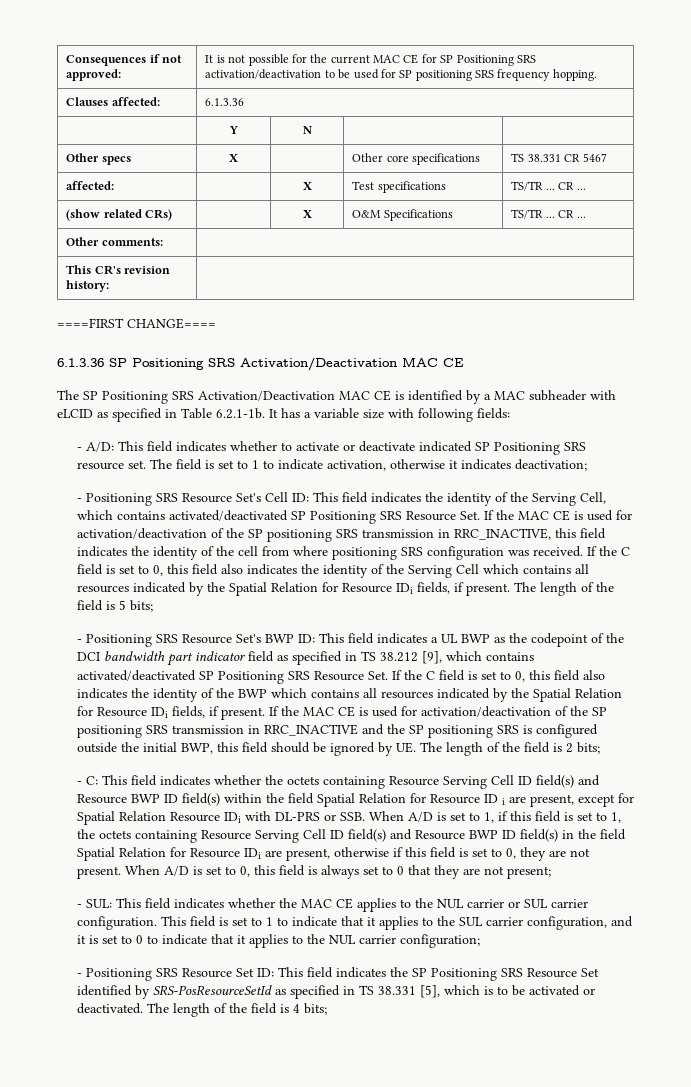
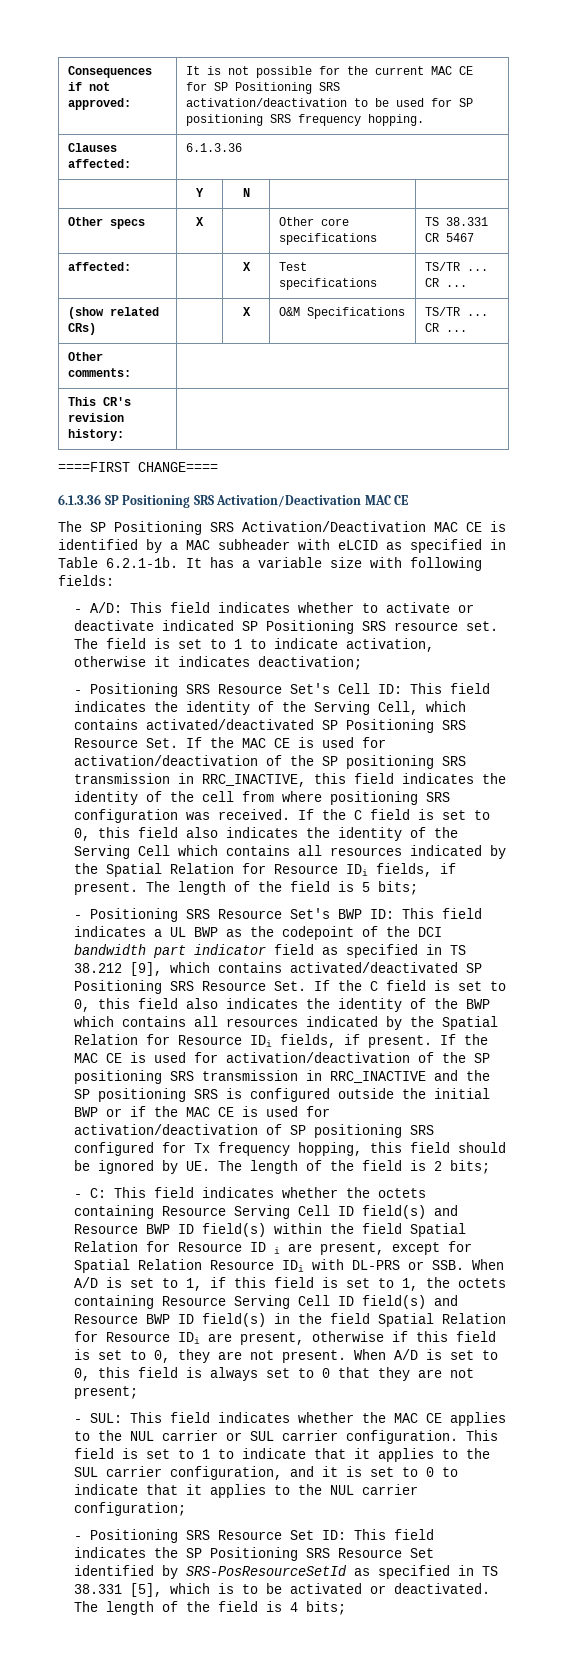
- If the MAC CE is used for activation/deactivation of the SP positioning SRS transmission in RRC_INACTIVE and the SP positioning SRS is configured outside the initial BWP, this field should be ignored by UE. The length of the field is 2 bits;
+ If the MAC CE is used for activation/deactivation of the SP positioning SRS transmission in RRC_INACTIVE and the SP positioning SRS is configured outside the initial BWP or if the MAC CE is used for activation/deactivation of SP positioning SRS configured for Tx frequency hopping, this field should be ignored by UE. The length of the field is 2 bits;

